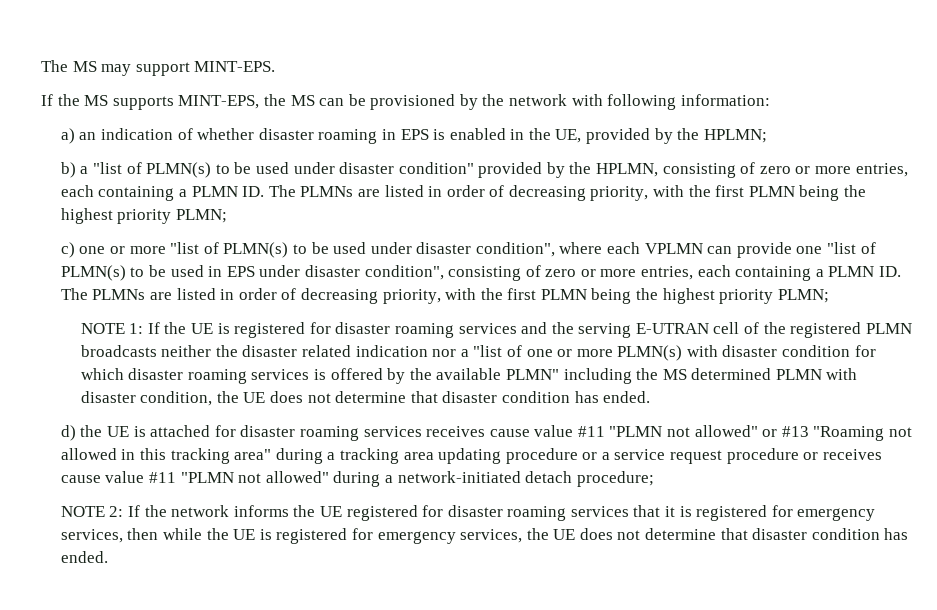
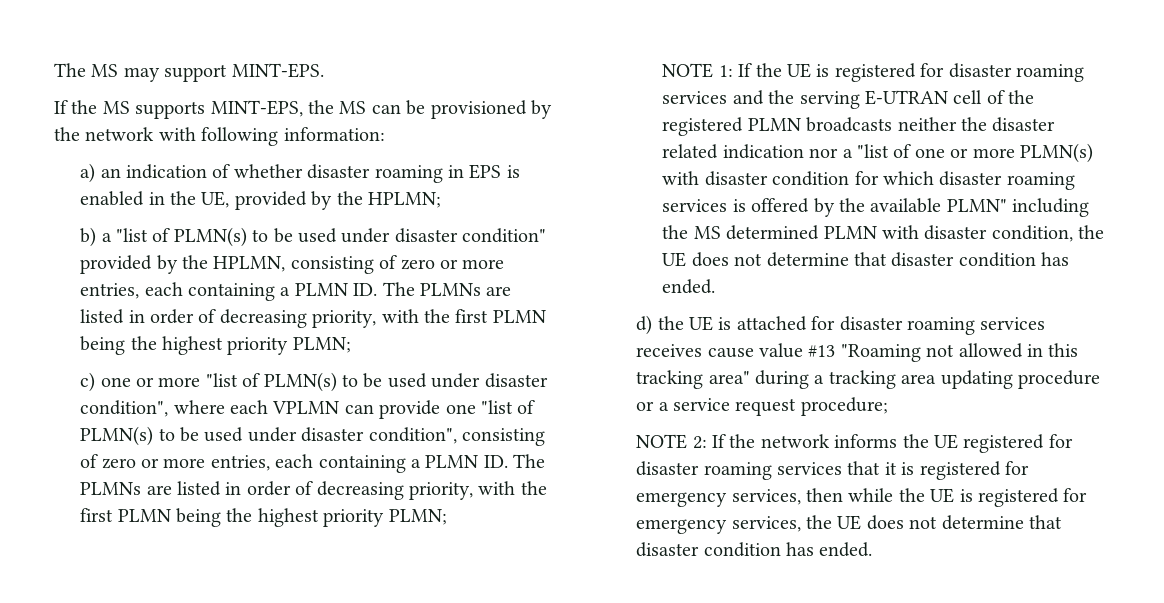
- c) one or more "list of PLMN(s) to be used under disaster condition", where each VPLMN can provide one "list of PLMN(s) to be used in EPS under disaster condition", consisting of zero or more entries, each containing a PLMN ID. The PLMNs are listed in order of decreasing priority, with the first PLMN being the highest priority PLMN;
+ c) one or more "list of PLMN(s) to be used under disaster condition", where each VPLMN can provide one "list of PLMN(s) to be used under disaster condition", consisting of zero or more entries, each containing a PLMN ID. The PLMNs are listed in order of decreasing priority, with the first PLMN being the highest priority PLMN;
- d) the UE is attached for disaster roaming services receives cause value #11 "PLMN not allowed" or #13 "Roaming not allowed in this tracking area" during a tracking area updating procedure or a service request procedure or receives cause value #11 "PLMN not allowed" during a network-initiated detach procedure;
+ d) the UE is attached for disaster roaming services receives cause value #13 "Roaming not allowed in this tracking area" during a tracking area updating procedure or a service request procedure;

